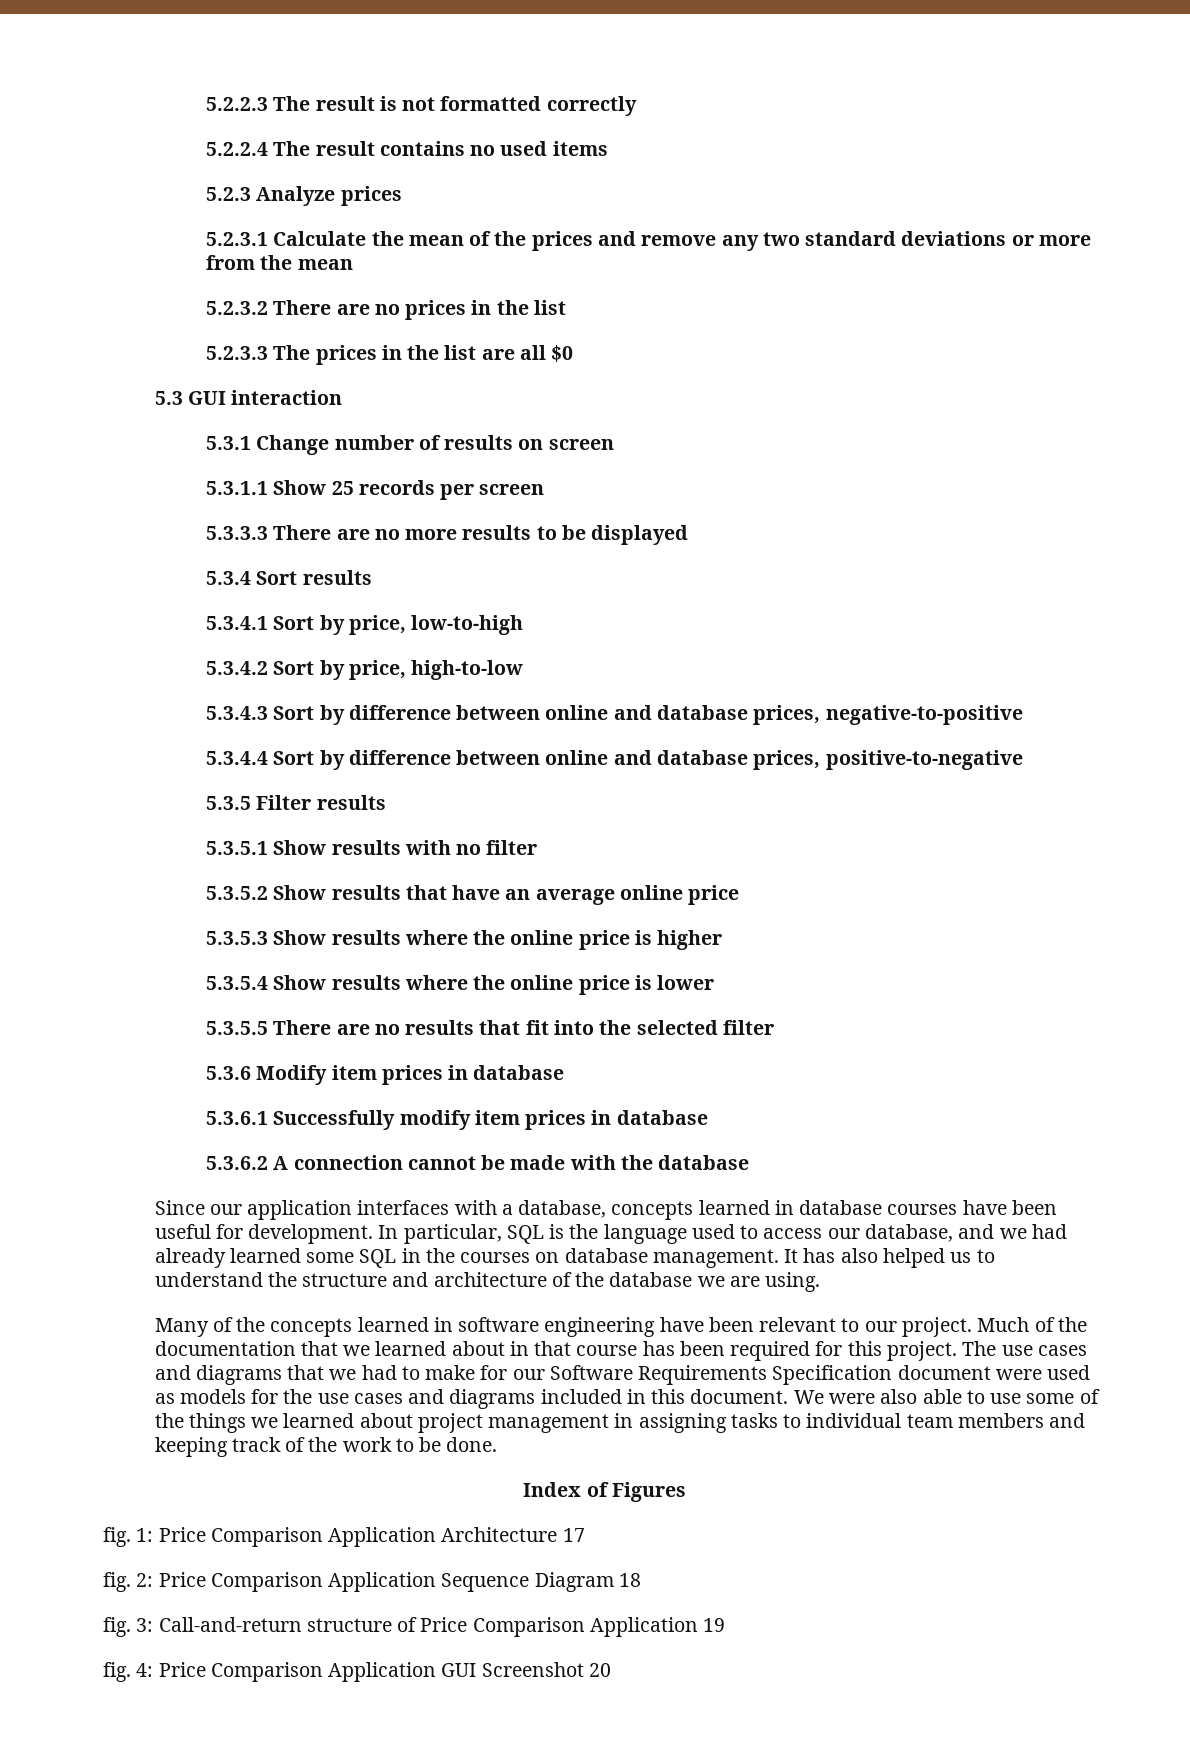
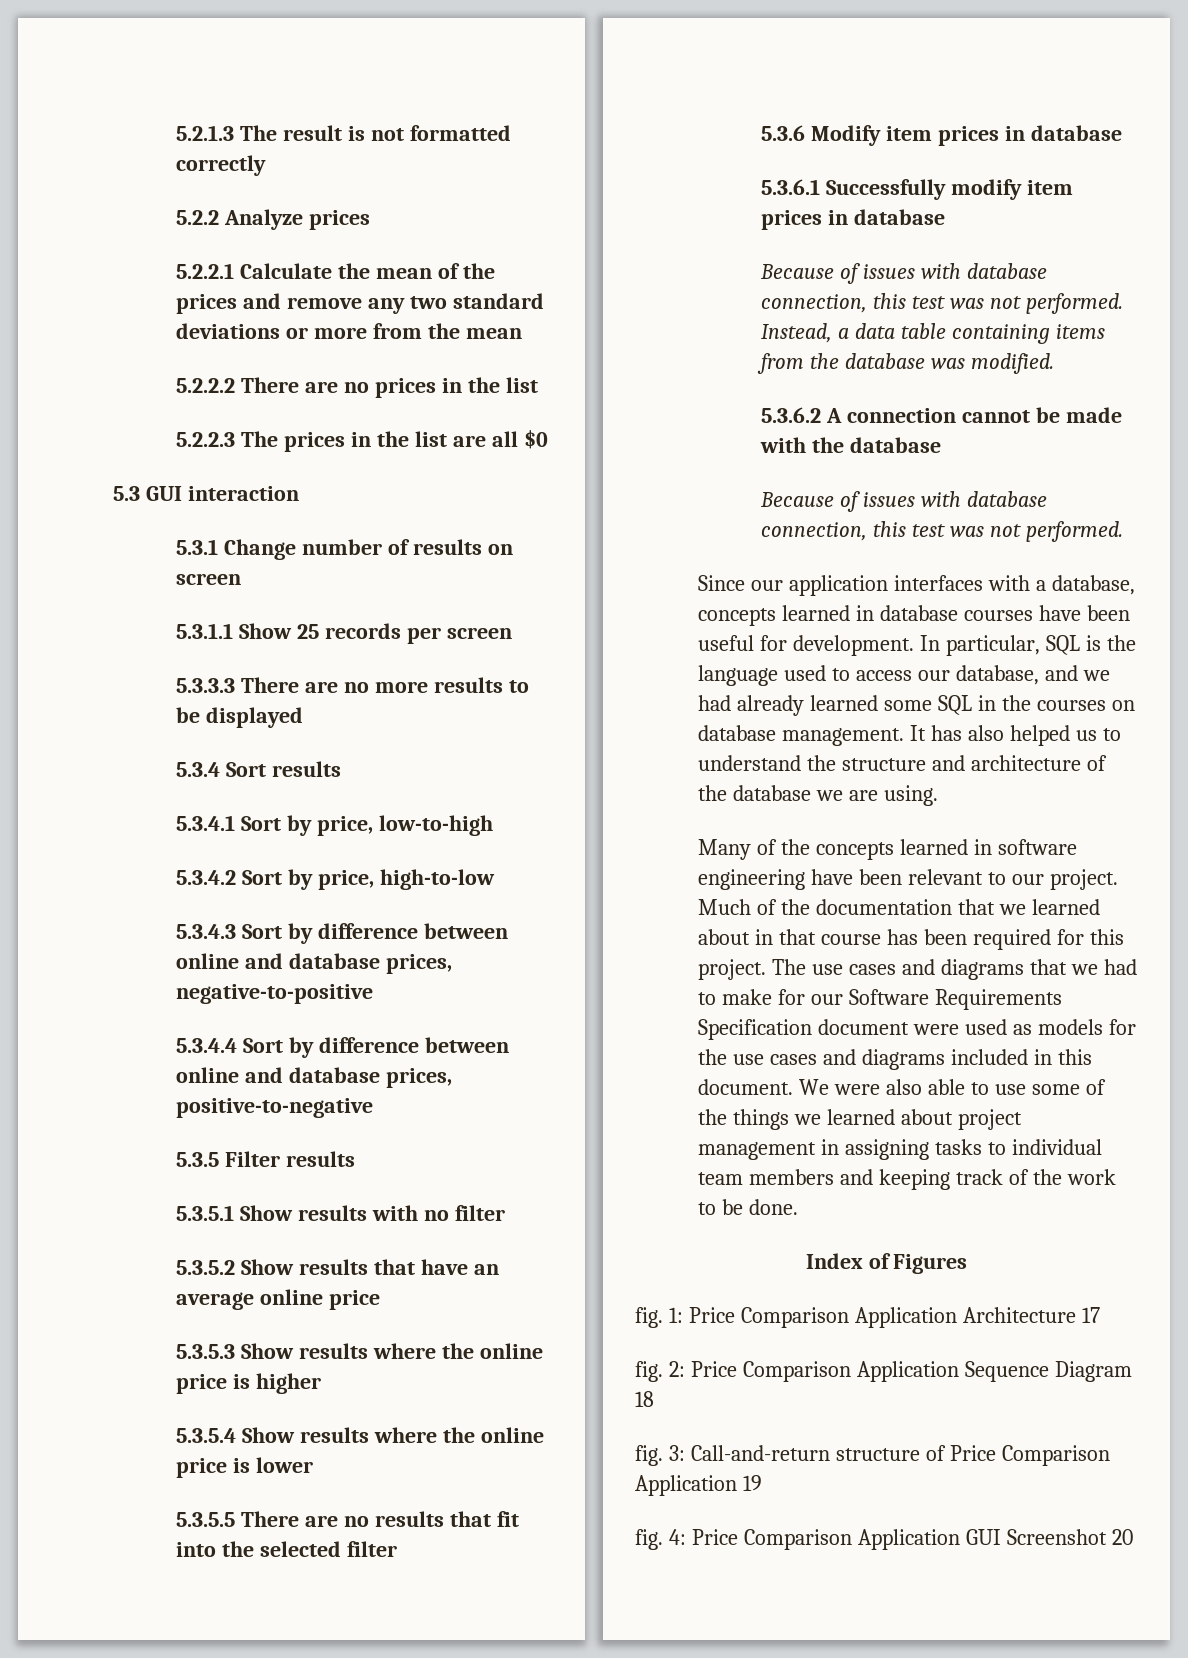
- 5.2.2.3 The result is not formatted correctly
+ 5.2.1.3 The result is not formatted correctly
- 5.2.2.4 The result contains no used items
- 5.2.3 Analyze prices
+ 5.2.2 Analyze prices
- 5.2.3.1 Calculate the mean of the prices and remove any two standard deviations or more from the mean
+ 5.2.2.1 Calculate the mean of the prices and remove any two standard deviations or more from the mean
- 5.2.3.2 There are no prices in the list
+ 5.2.2.2 There are no prices in the list
- 5.2.3.3 The prices in the list are all $0
+ 5.2.2.3 The prices in the list are all $0
+ Because of issues with database connection, this test was not performed. Instead, a data table containing items from the database was modified.
  5.3.6.2 A connection cannot be made with the database
+ Because of issues with database connection, this test was not performed.

